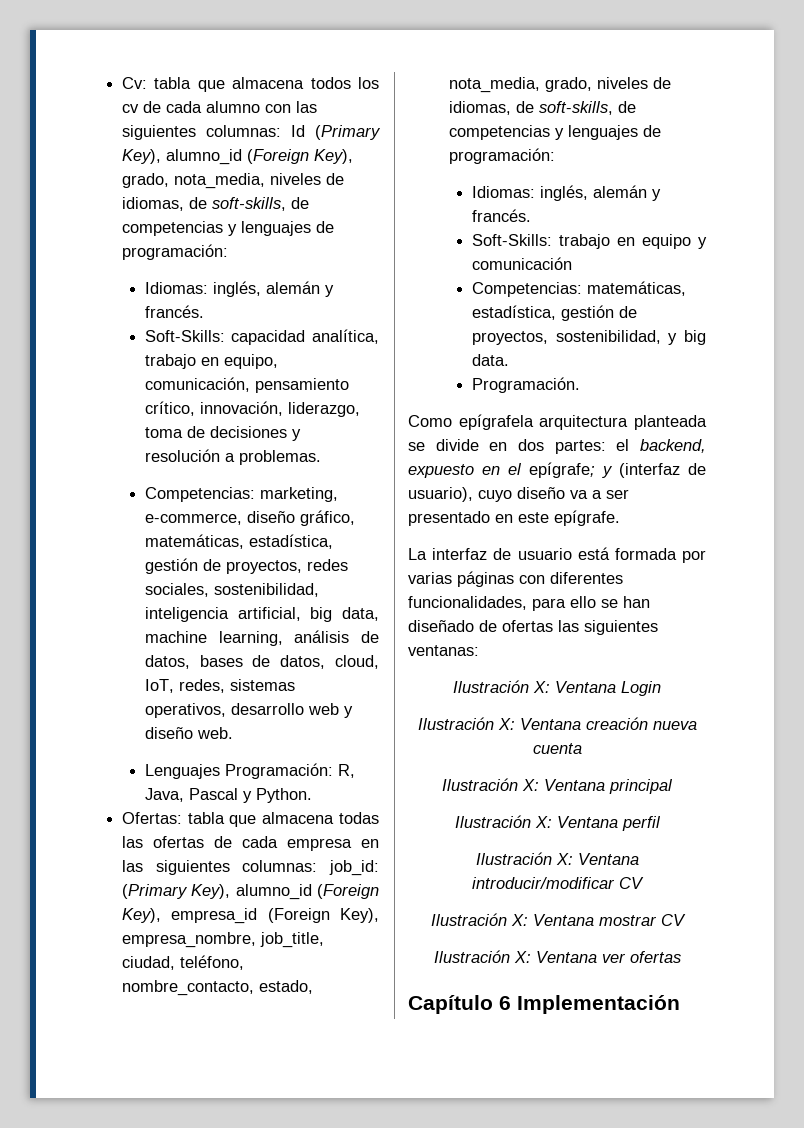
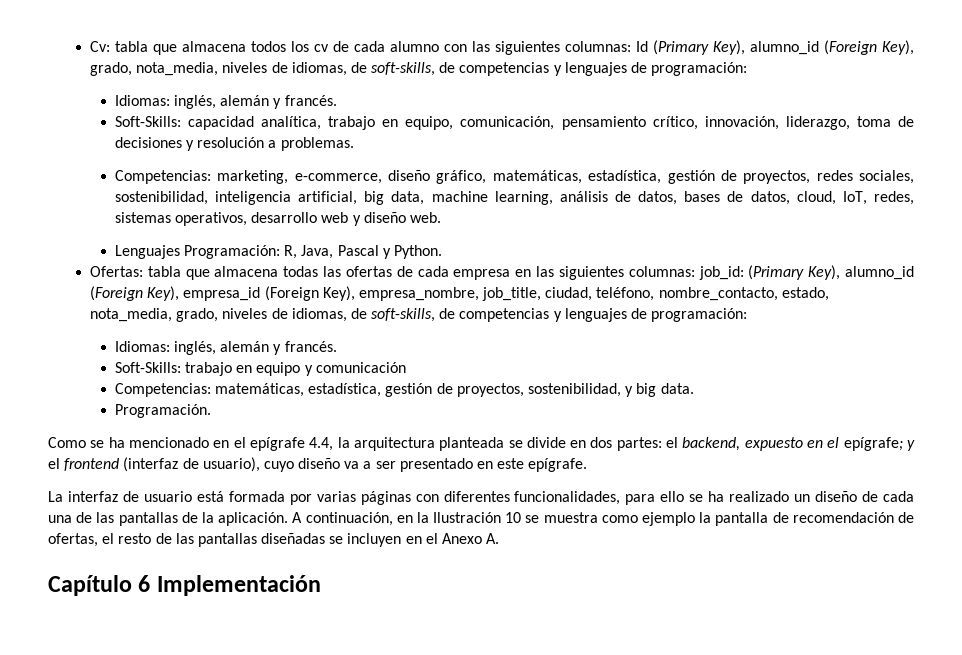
- Como epígrafela arquitectura planteada se divide en dos partes: el backend, expuesto en el epígrafe; y (interfaz de usuario), cuyo diseño va a ser presentado en este epígrafe.
+ Como se ha mencionado en el epígrafe 4.4, la arquitectura planteada se divide en dos partes: el backend, expuesto en el epígrafe; y el frontend (interfaz de usuario), cuyo diseño va a ser presentado en este epígrafe.
- La interfaz de usuario está formada por varias páginas con diferentes funcionalidades, para ello se han diseñado de ofertas las siguientes ventanas:
- Ilustración X: Ventana Login
- Ilustración X: Ventana creación nueva cuenta
- Ilustración X: Ventana principal
- Ilustración X: Ventana perfil
- Ilustración X: Ventana introducir/modificar CV
- Ilustración X: Ventana mostrar CV
- Ilustración X: Ventana ver ofertas
+ La interfaz de usuario está formada por varias páginas con diferentes funcionalidades, para ello se ha realizado un diseño de cada una de las pantallas de la aplicación. A continuación, en la Ilustración 10 se muestra como ejemplo la pantalla de recomendación de ofertas, el resto de las pantallas diseñadas se incluyen en el Anexo A.

